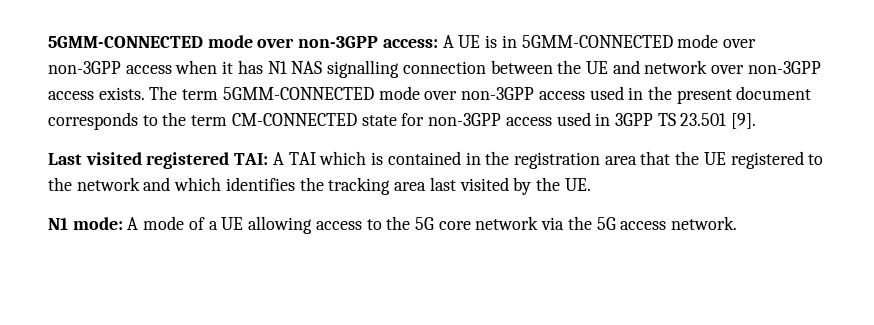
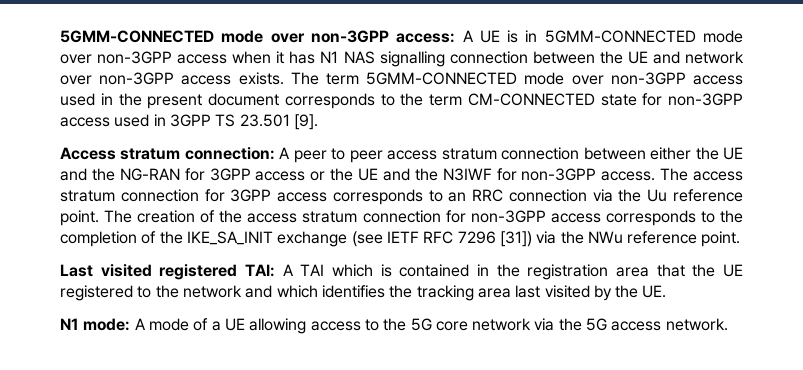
+ Access stratum connection: A peer to peer access stratum connection between either the UE and the NG-RAN for 3GPP access or the UE and the N3IWF for non-3GPP access. The access stratum connection for 3GPP access corresponds to an RRC connection via the Uu reference point. The creation of the access stratum connection for non-3GPP access corresponds to the completion of the IKE_SA_INIT exchange (see IETF RFC 7296 [31]) via the NWu reference point.

